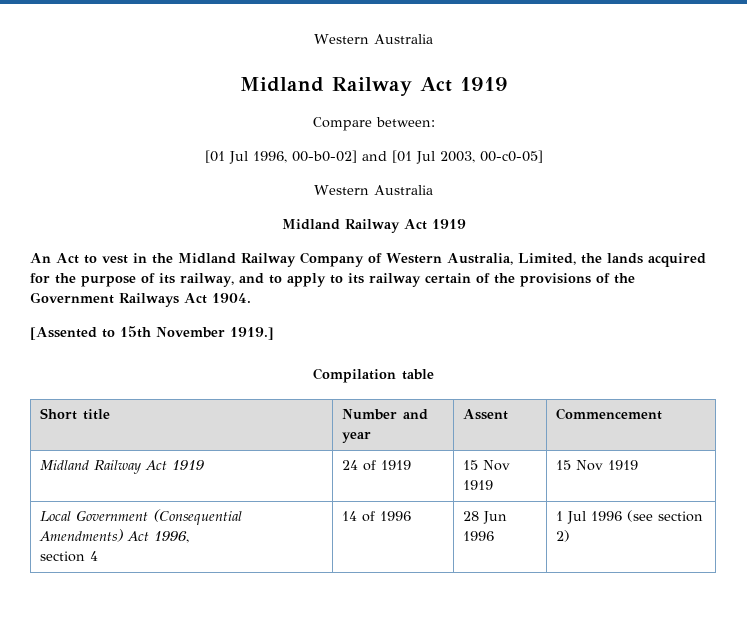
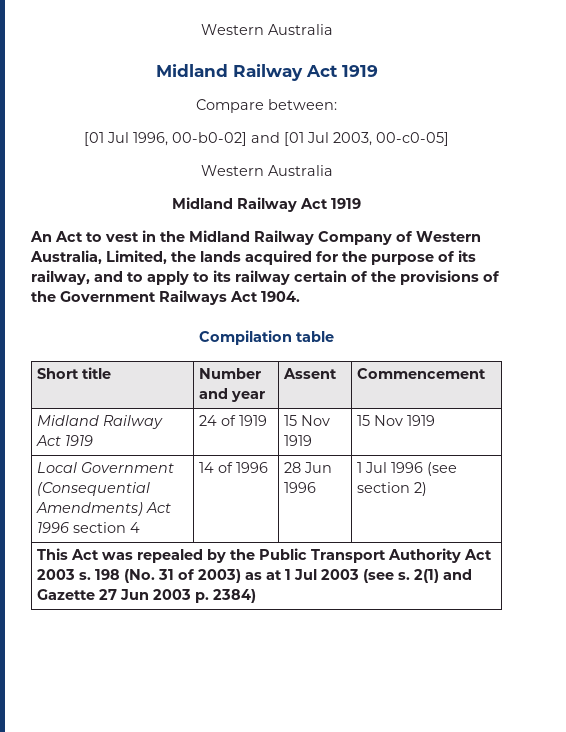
- [Assented to 15th November 1919.]
- Local Government (Consequential Amendments) Act 1996,
- section 4 | 14 of 1996 | 28 Jun 1996 | 1 Jul 1996 (see section 2)
+ Local Government (Consequential Amendments) Act 1996 section 4 | 14 of 1996 | 28 Jun 1996 | 1 Jul 1996 (see section 2)
+ This Act was repealed by the Public Transport Authority Act 2003 s. 198 (No. 31 of 2003) as at 1 Jul 2003 (see s. 2(1) and Gazette 27 Jun 2003 p. 2384)

